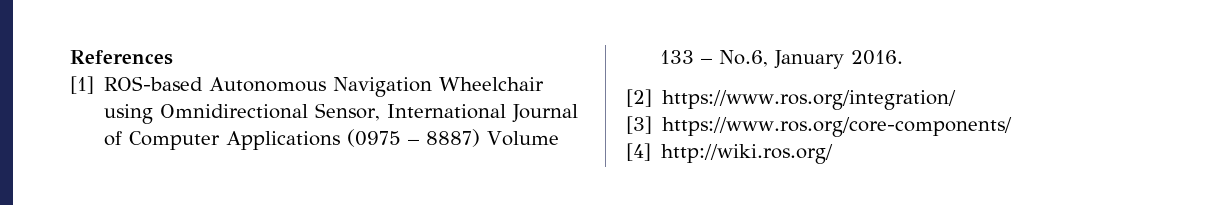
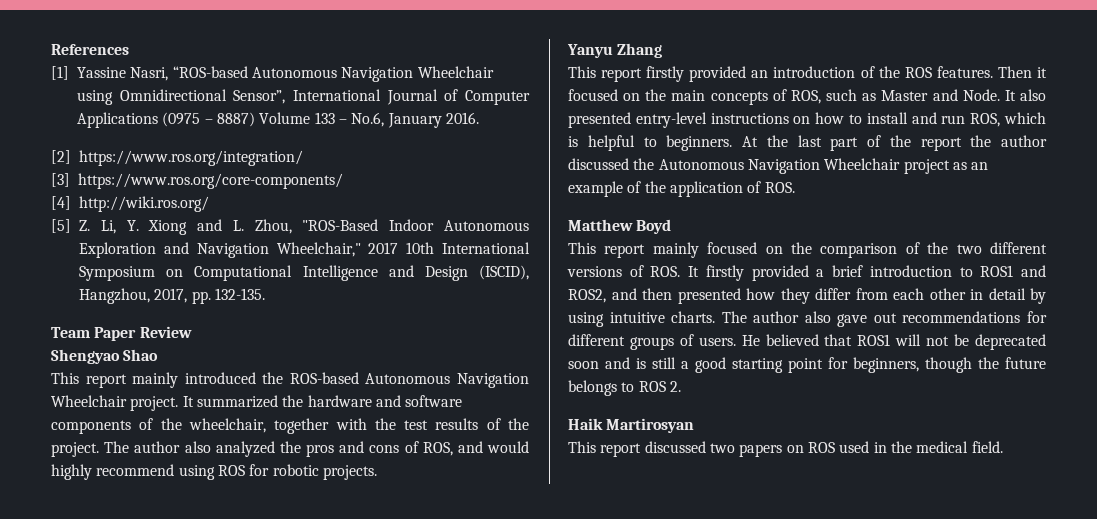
- [1] ROS-based Autonomous Navigation Wheelchair using Omnidirectional Sensor, International Journal of Computer Applications (0975 – 8887) Volume 133 – No.6, January 2016.
+ [1] Yassine Nasri, “ROS-based Autonomous Navigation Wheelchair using Omnidirectional Sensor”, International Journal of Computer Applications (0975 – 8887) Volume 133 – No.6, January 2016.
+ [5] Z. Li, Y. Xiong and L. Zhou, "ROS-Based Indoor Autonomous Exploration and Navigation Wheelchair," 2017 10th International Symposium on Computational Intelligence and Design (ISCID), Hangzhou, 2017, pp. 132-135.
+ Team Paper Review
+ Shengyao Shao
+ This report mainly introduced the ROS-based Autonomous Navigation Wheelchair project. It summarized the hardware and software components of the wheelchair, together with the test results of the project. The author also analyzed the pros and cons of ROS, and would highly recommend using ROS for robotic projects.
+ Yanyu Zhang
+ This report firstly provided an introduction of the ROS features. Then it focused on the main concepts of ROS, such as Master and Node. It also presented entry-level instructions on how to install and run ROS, which is helpful to beginners. At the last part of the report the author discussed the Autonomous Navigation Wheelchair project as an example of the application of ROS.
+ Matthew Boyd
+ This report mainly focused on the comparison of the two different versions of ROS. It firstly provided a brief introduction to ROS1 and ROS2, and then presented how they differ from each other in detail by using intuitive charts. The author also gave out recommendations for different groups of users. He believed that ROS1 will not be deprecated soon and is still a good starting point for beginners, though the future belongs to ROS 2.
+ Haik Martirosyan
+ This report discussed two papers on ROS used in the medical field.

